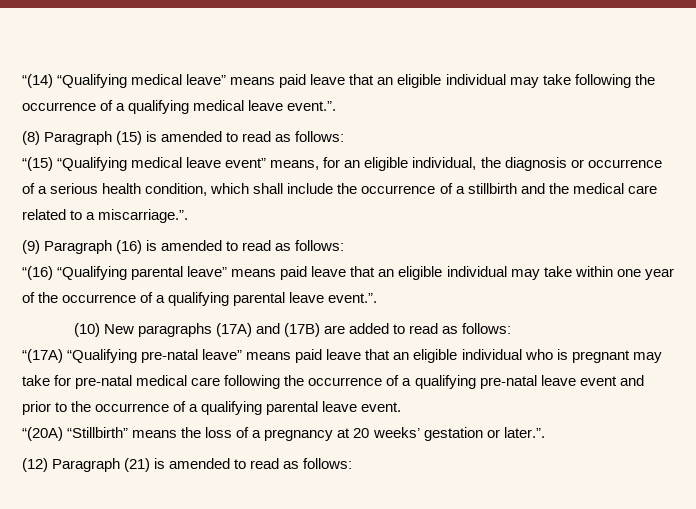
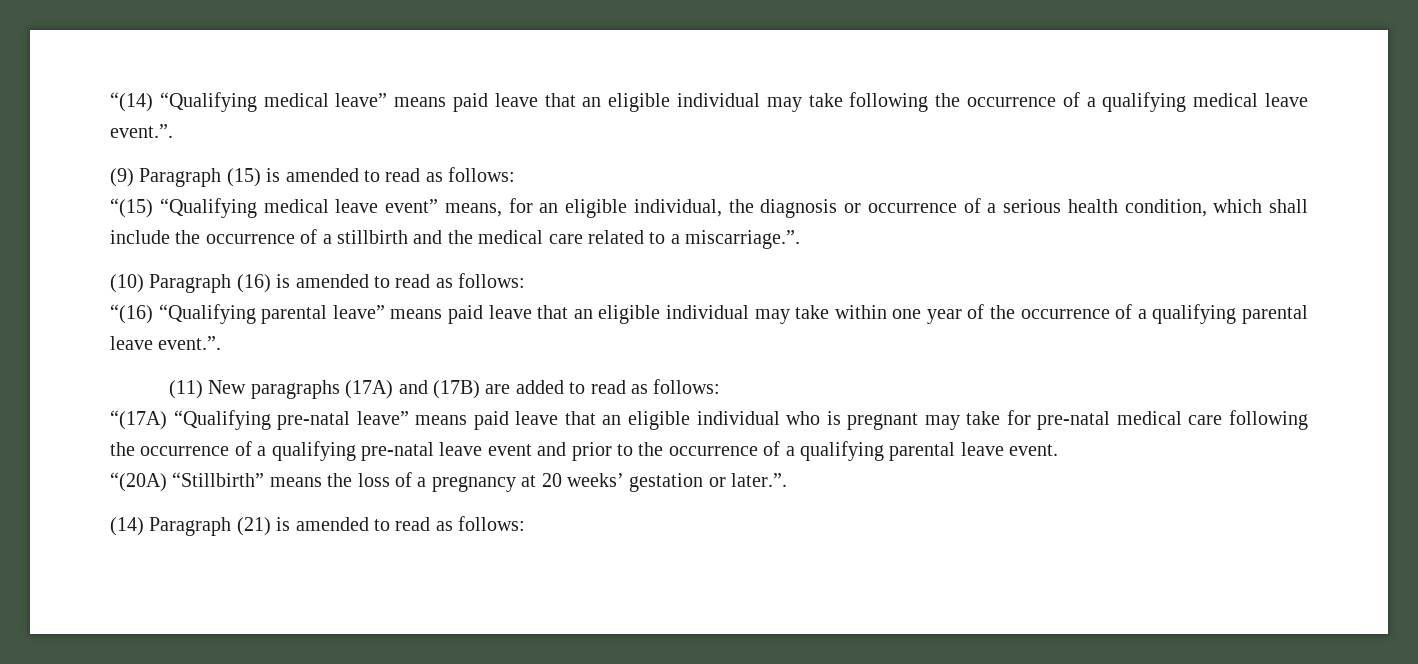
- (8) Paragraph (15) is amended to read as follows:
+ (9) Paragraph (15) is amended to read as follows:
- (9) Paragraph (16) is amended to read as follows:
+ (10) Paragraph (16) is amended to read as follows:
- (10) New paragraphs (17A) and (17B) are added to read as follows:
+ (11) New paragraphs (17A) and (17B) are added to read as follows:
- (12) Paragraph (21) is amended to read as follows:
+ (14) Paragraph (21) is amended to read as follows:

